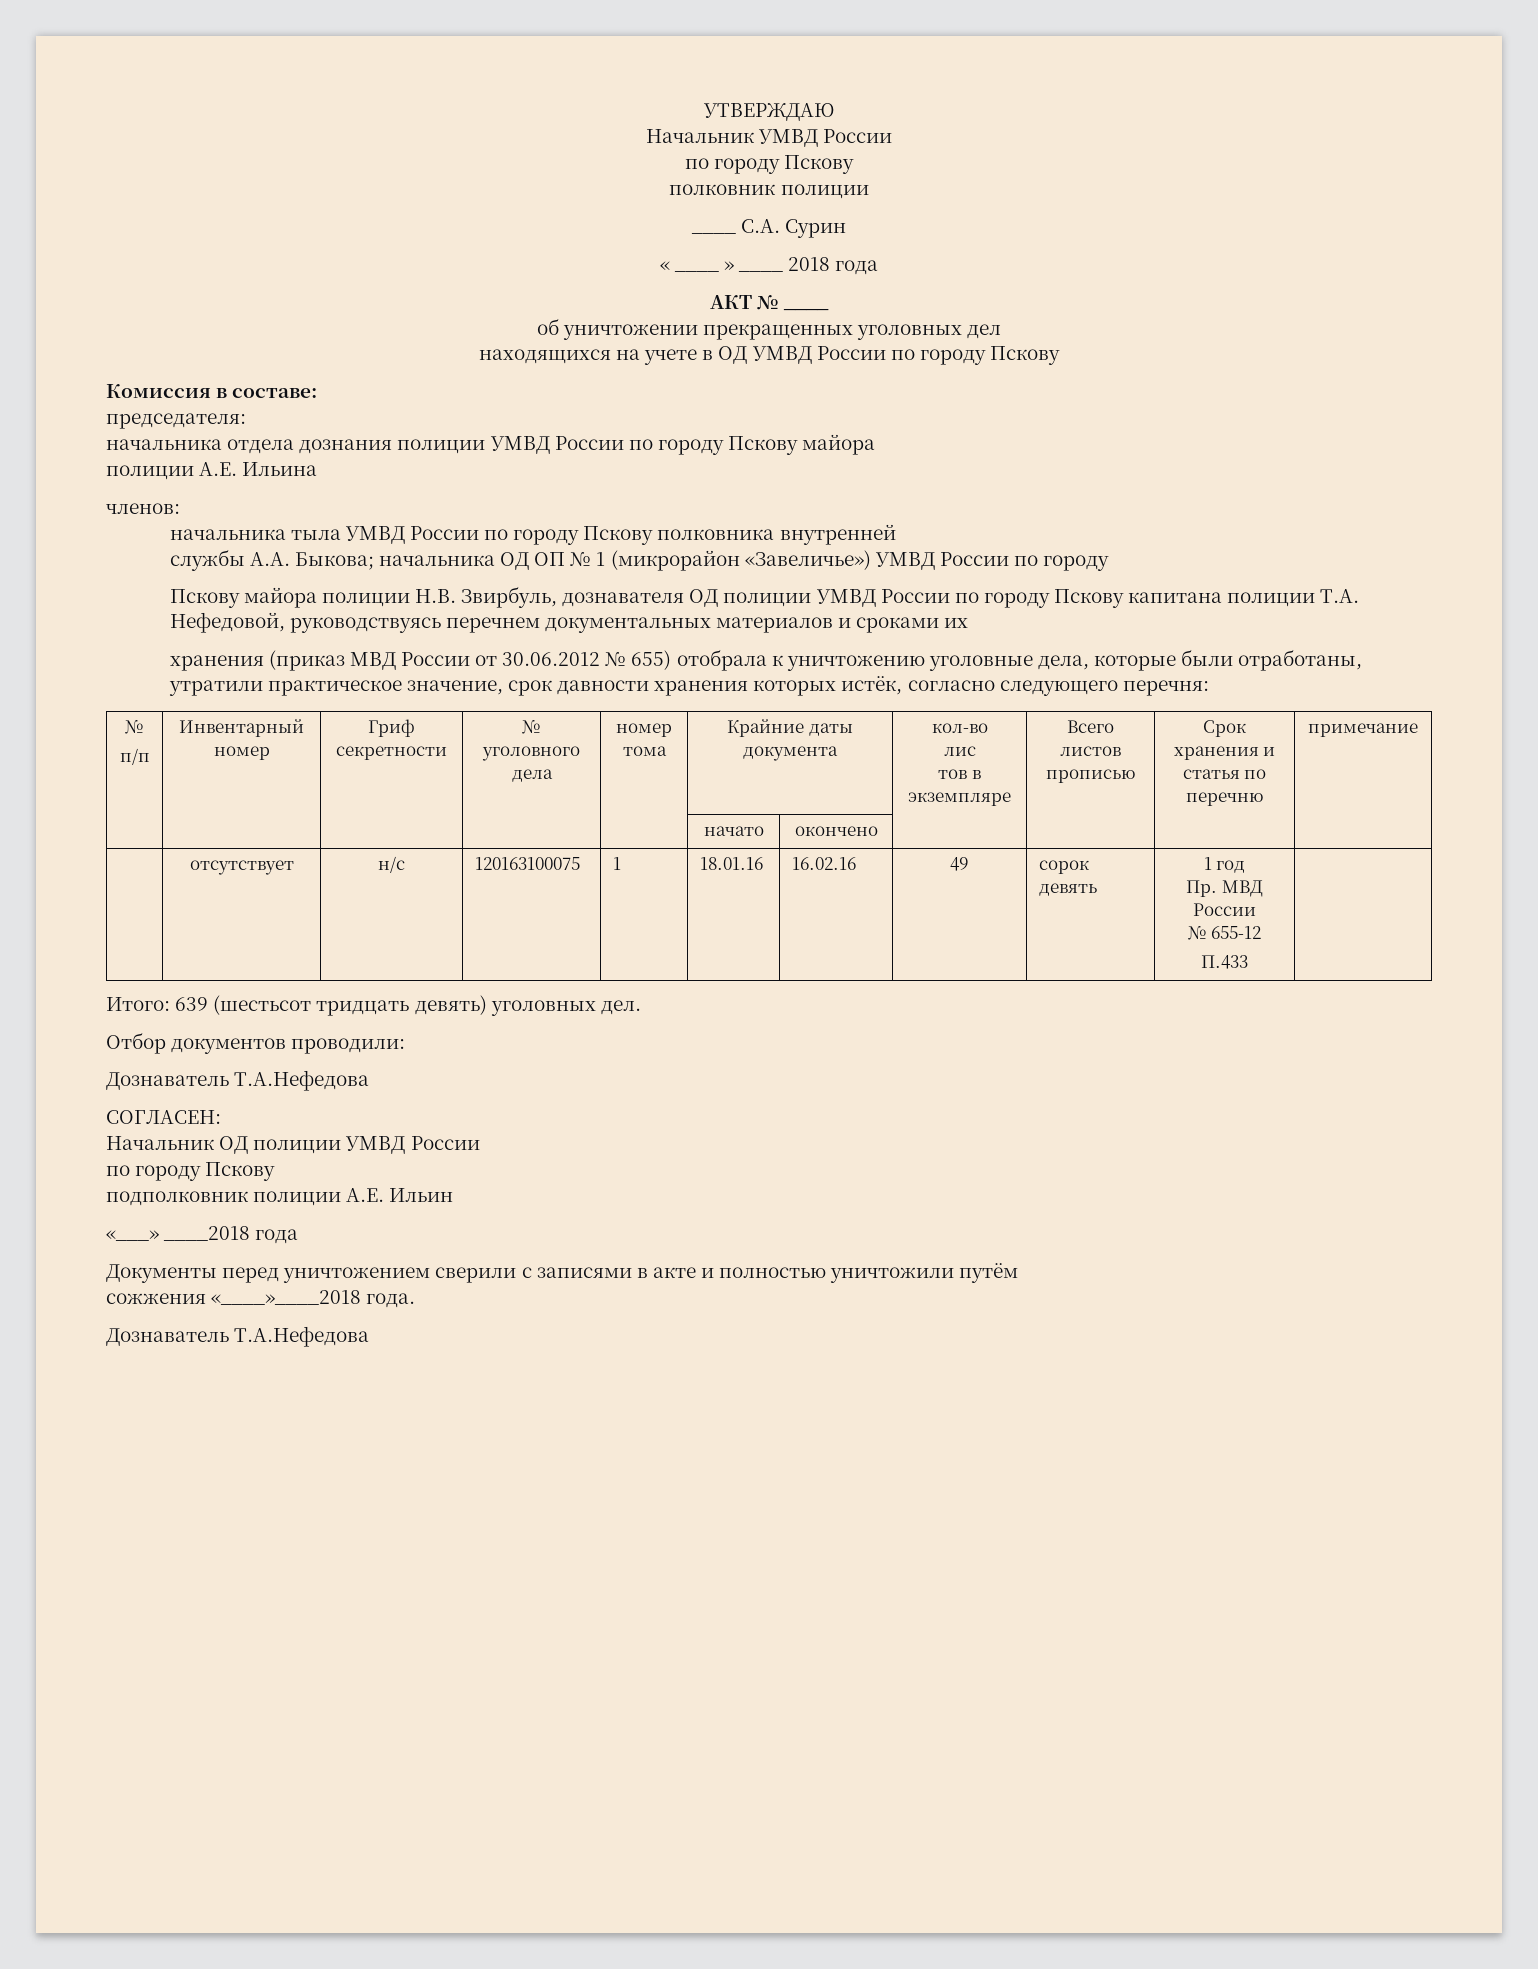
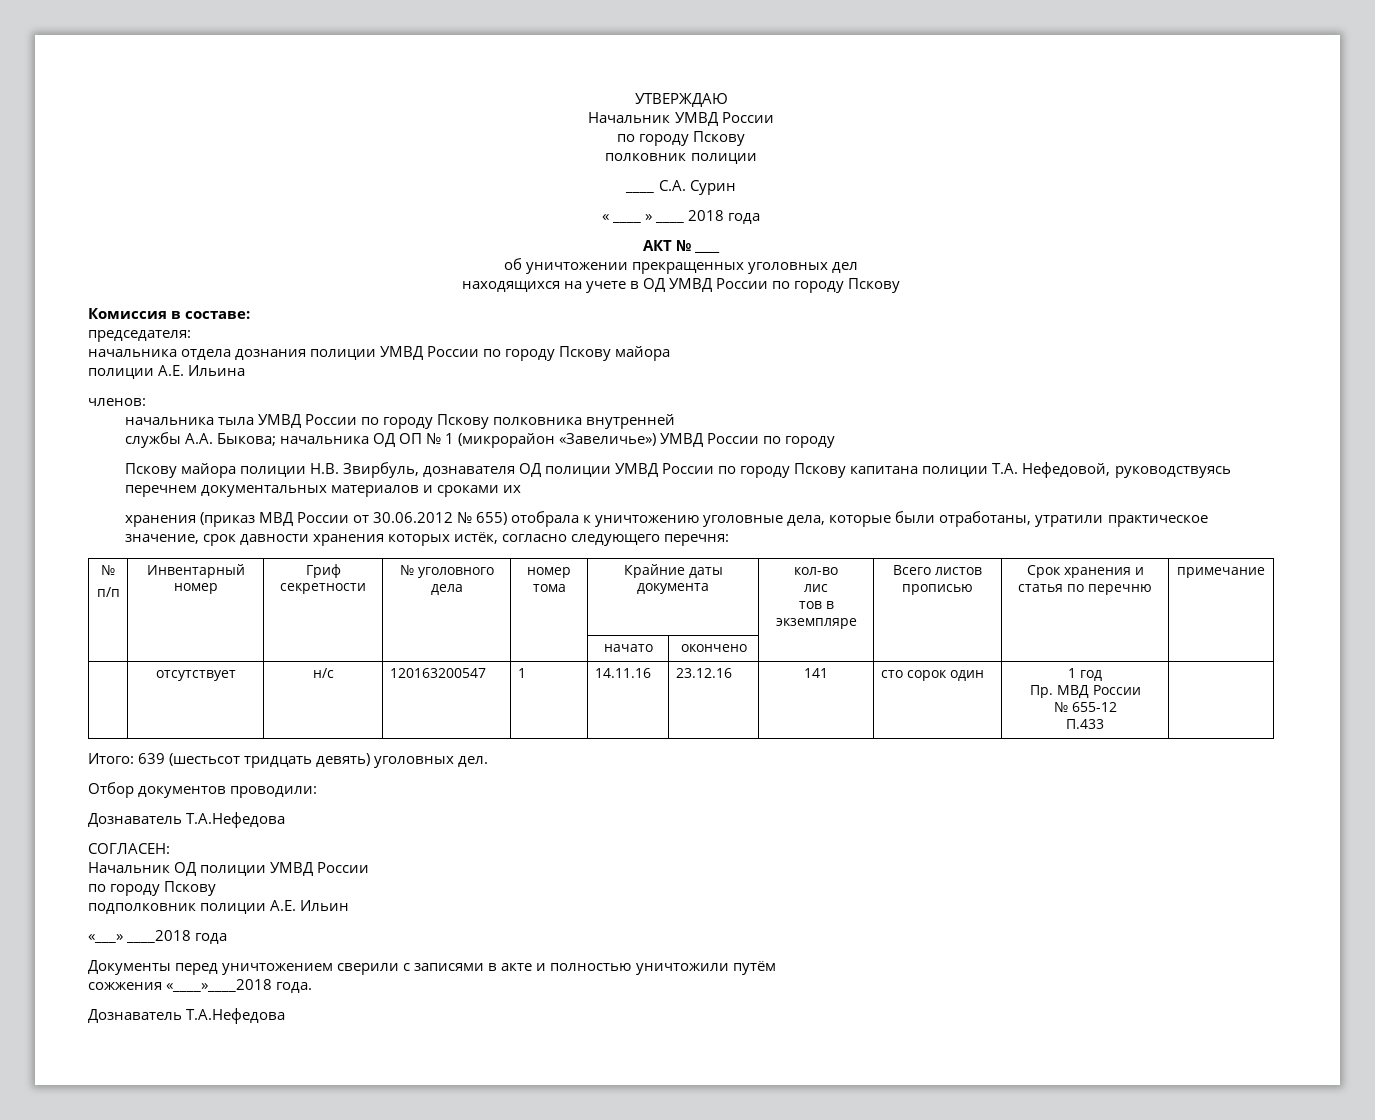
- | отсутствует | н/с | 120163100075 | 1 | 18.01.16 | 16.02.16 | 49 | сорок девять | 1 год
+ | отсутствует | н/с | 120163200547 | 1 | 14.11.16 | 23.12.16 | 141 | сто сорок один | 1 год

